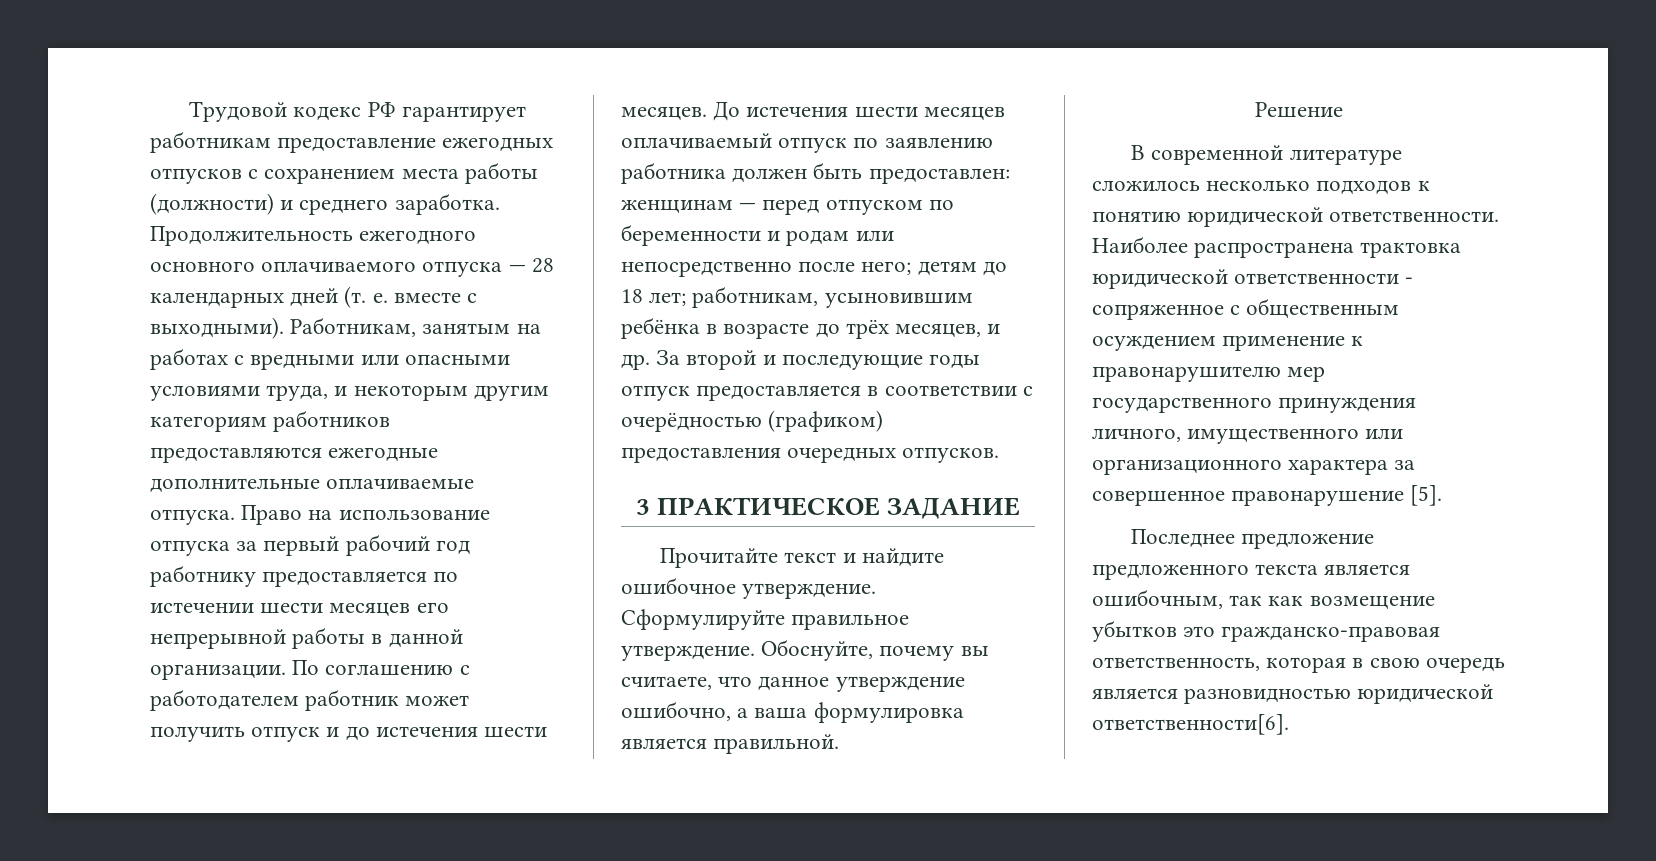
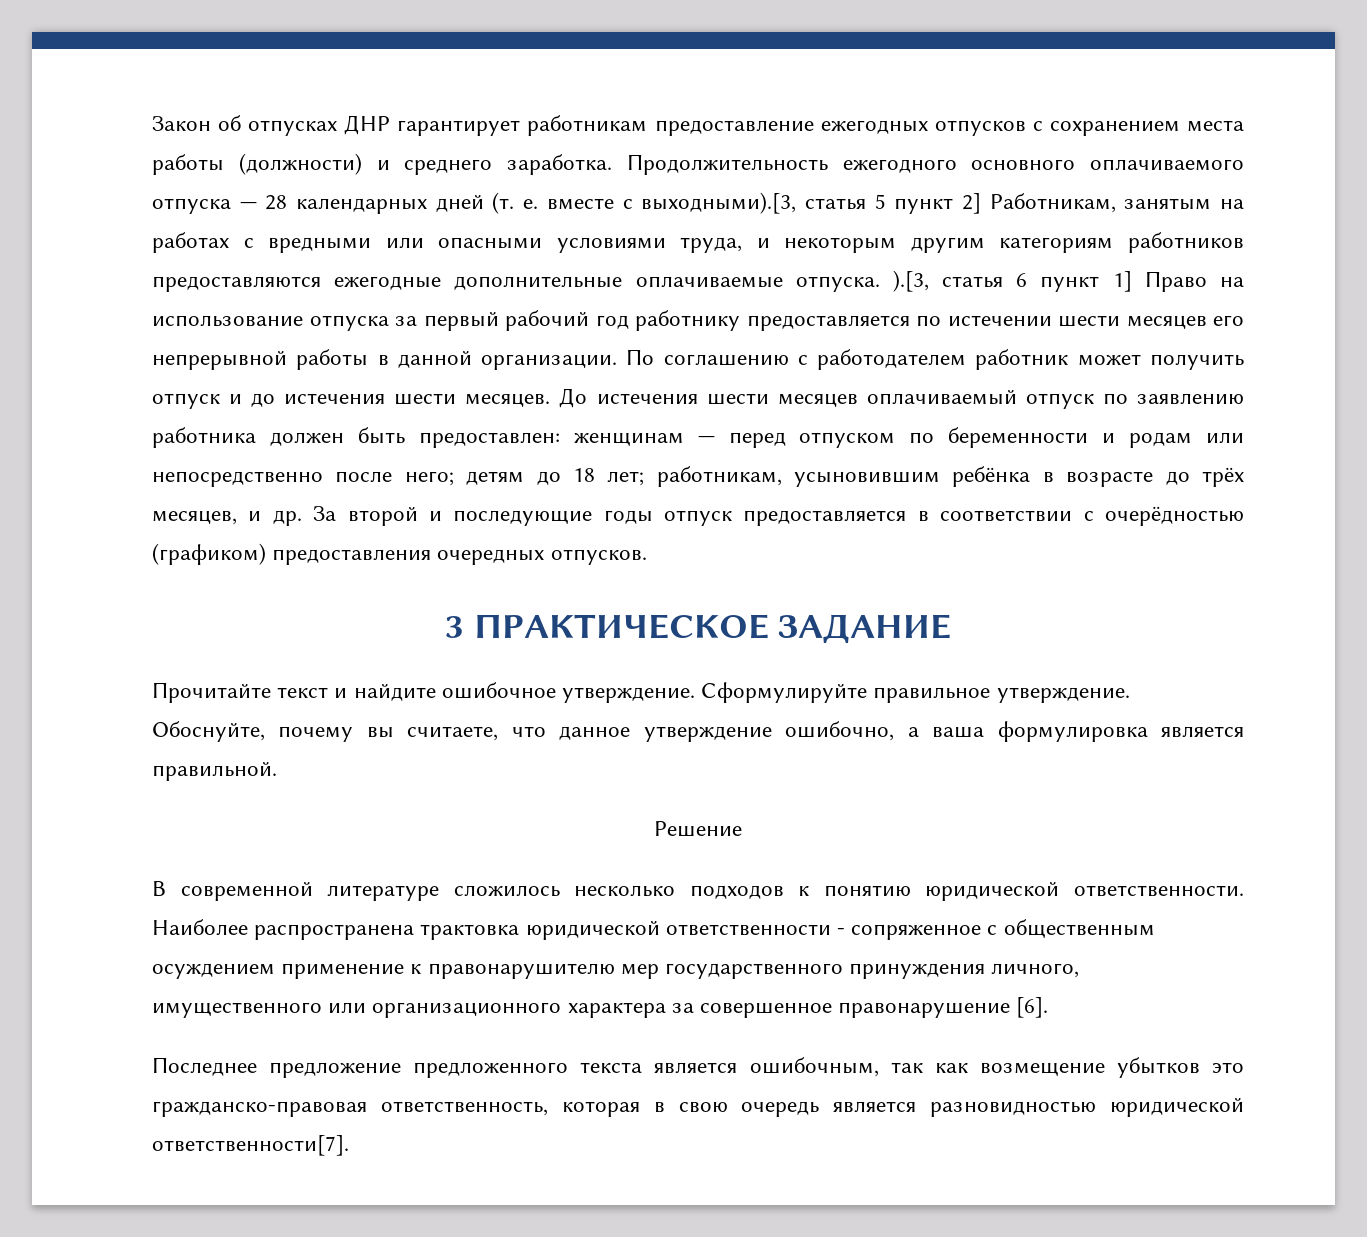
- Трудовой кодекс РФ гарантирует работникам предоставление ежегодных отпусков с сохранением места работы (должности) и среднего заработка.
+ Закон об отпусках ДНР гарантирует работникам предоставление ежегодных отпусков с сохранением места работы (должности) и среднего заработка.
- Продолжительность ежегодного основного оплачиваемого отпуска — 28 календарных дней (т. е. вместе с выходными). Работникам, занятым на работах с вредными или опасными условиями труда, и некоторым другим категориям работников предоставляются ежегодные дополнительные оплачиваемые отпуска. Право на использование отпуска за первый рабочий год работнику предоставляется по истечении шести месяцев его непрерывной работы в данной организации.
+ Продолжительность ежегодного основного оплачиваемого отпуска — 28 календарных дней (т. е. вместе с выходными).[3, статья 5 пункт 2] Работникам, занятым на работах с вредными или опасными условиями труда, и некоторым другим категориям работников предоставляются ежегодные дополнительные оплачиваемые отпуска. ).[3, статья 6 пункт 1] Право на использование отпуска за первый рабочий год работнику предоставляется по истечении шести месяцев его непрерывной работы в данной организации.
- Наиболее распространена трактовка юридической ответственности - сопряженное с общественным осуждением применение к правонарушителю мер государственного принуждения личного, имущественного или организационного характера за совершенное правонарушение [5].
+ Наиболее распространена трактовка юридической ответственности - сопряженное с общественным осуждением применение к правонарушителю мер государственного принуждения личного, имущественного или организационного характера за совершенное правонарушение [6].
- Последнее предложение предложенного текста является ошибочным, так как возмещение убытков это гражданско-правовая ответственность, которая в свою очередь является разновидностью юридической ответственности[6].
+ Последнее предложение предложенного текста является ошибочным, так как возмещение убытков это гражданско-правовая ответственность, которая в свою очередь является разновидностью юридической ответственности[7].

